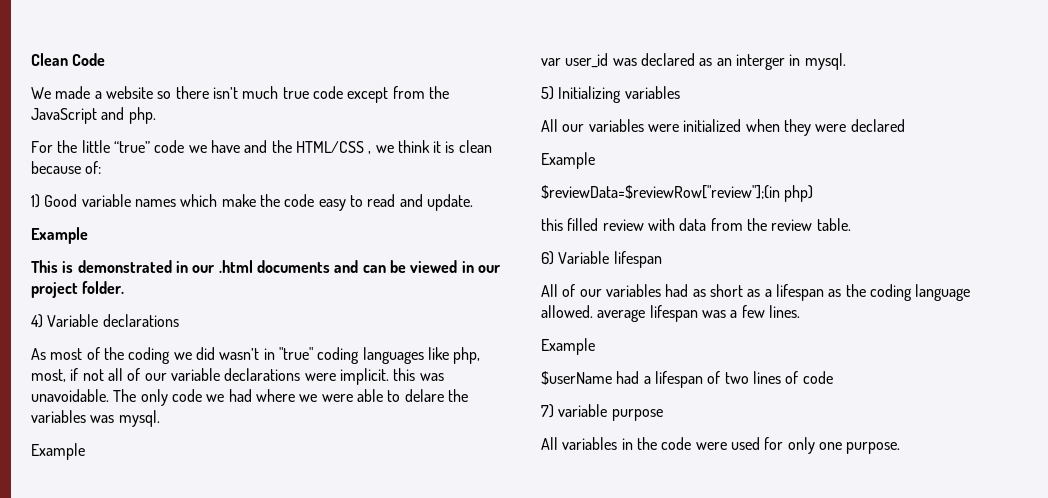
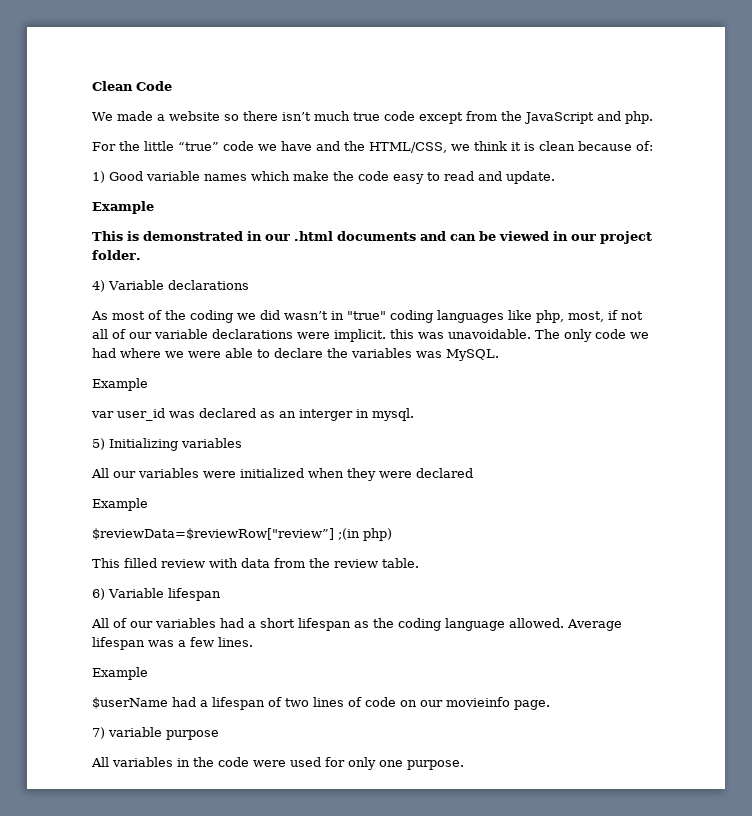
- For the little “true” code we have and the HTML/CSS , we think it is clean because of:
+ For the little “true” code we have and the HTML/CSS, we think it is clean because of:
- The only code we had where we were able to delare the variables was mysql.
+ The only code we had where we were able to declare the variables was MySQL.
- $reviewData=$reviewRow["review"];(in php)
+ $reviewData=$reviewRow["review”] ;(in php)
- this filled review with data from the review table.
+ This filled review with data from the review table.
- All of our variables had as short as a lifespan as the coding language allowed. average lifespan was a few lines.
+ All of our variables had a short lifespan as the coding language allowed. Average lifespan was a few lines.
- $userName had a lifespan of two lines of code
+ $userName had a lifespan of two lines of code on our movieinfo page.

